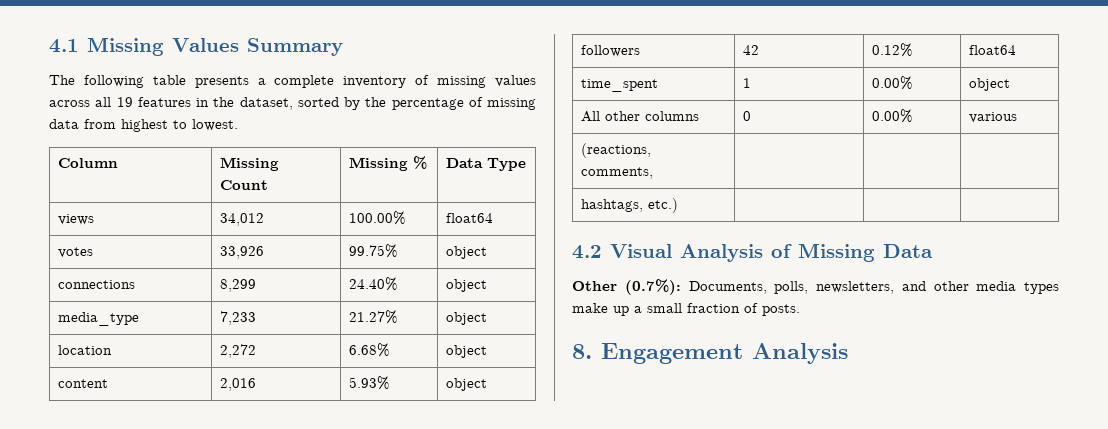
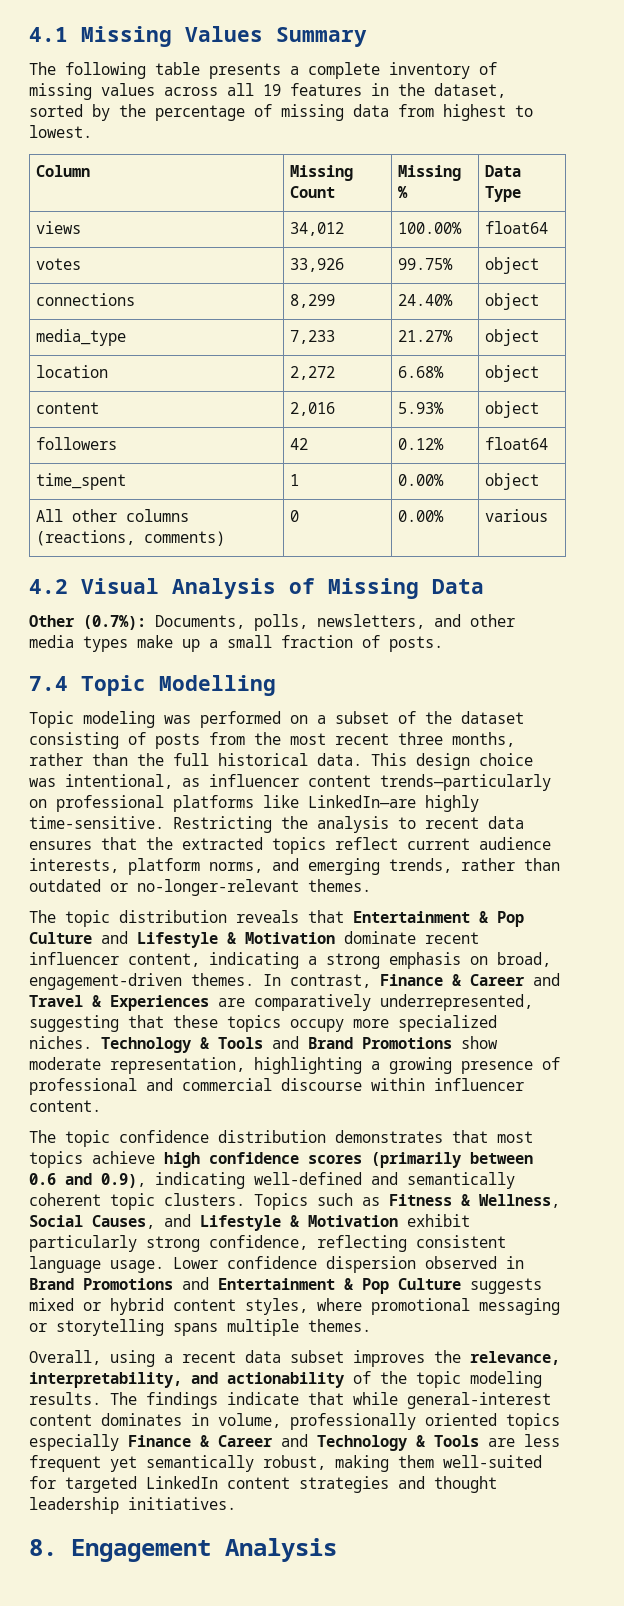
- All other columns | 0 | 0.00% | various
+ All other columns (reactions, comments) | 0 | 0.00% | various
- (reactions, comments, | | |
- hashtags, etc.) | | |
+ 7.4 Topic Modelling
+ Topic modeling was performed on a subset of the dataset consisting of posts from the most recent three months, rather than the full historical data. This design choice was intentional, as influencer content trends—particularly on professional platforms like LinkedIn—are highly time-sensitive. Restricting the analysis to recent data ensures that the extracted topics reflect current audience interests, platform norms, and emerging trends, rather than outdated or no-longer-relevant themes.
+ The topic distribution reveals that Entertainment & Pop Culture and Lifestyle & Motivation dominate recent influencer content, indicating a strong emphasis on broad, engagement-driven themes. In contrast, Finance & Career and Travel & Experiences are comparatively underrepresented, suggesting that these topics occupy more specialized niches. Technology & Tools and Brand Promotions show moderate representation, highlighting a growing presence of professional and commercial discourse within influencer content.
+ The topic confidence distribution demonstrates that most topics achieve high confidence scores (primarily between 0.6 and 0.9), indicating well-defined and semantically coherent topic clusters. Topics such as Fitness & Wellness, Social Causes, and Lifestyle & Motivation exhibit particularly strong confidence, reflecting consistent language usage. Lower confidence dispersion observed in Brand Promotions and Entertainment & Pop Culture suggests mixed or hybrid content styles, where promotional messaging or storytelling spans multiple themes.
+ Overall, using a recent data subset improves the relevance, interpretability, and actionability of the topic modeling results. The findings indicate that while general-interest content dominates in volume, professionally oriented topics especially Finance & Career and Technology & Tools are less frequent yet semantically robust, making them well-suited for targeted LinkedIn content strategies and thought leadership initiatives.

